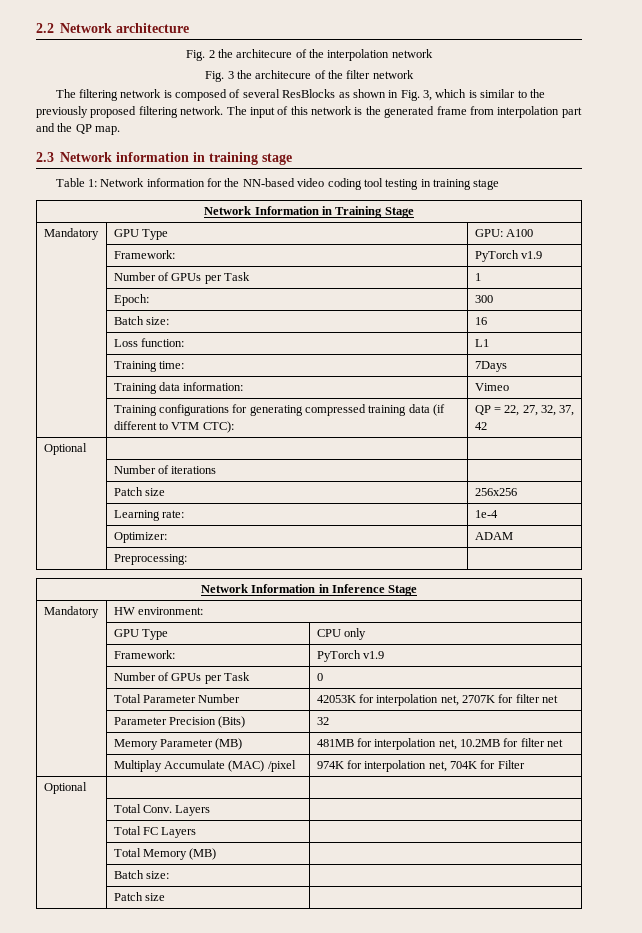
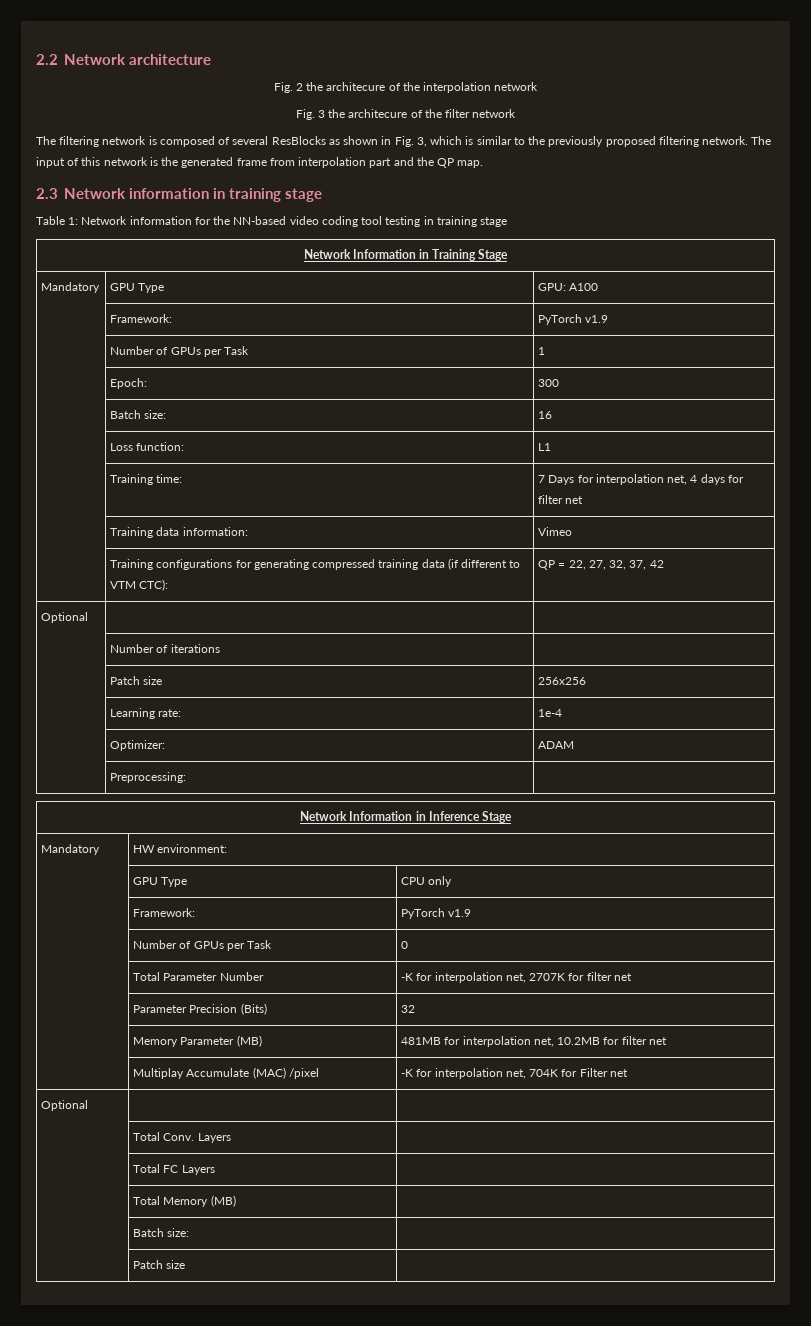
- | Training time: | 7Days
+ | Training time: | 7 Days for interpolation net, 4 days for filter net
- | Total Parameter Number | 42053K for interpolation net, 2707K for filter net
+ | Total Parameter Number | -K for interpolation net, 2707K for filter net
- | Multiplay Accumulate (MAC) /pixel | 974K for interpolation net, 704K for Filter
+ | Multiplay Accumulate (MAC) /pixel | -K for interpolation net, 704K for Filter net

